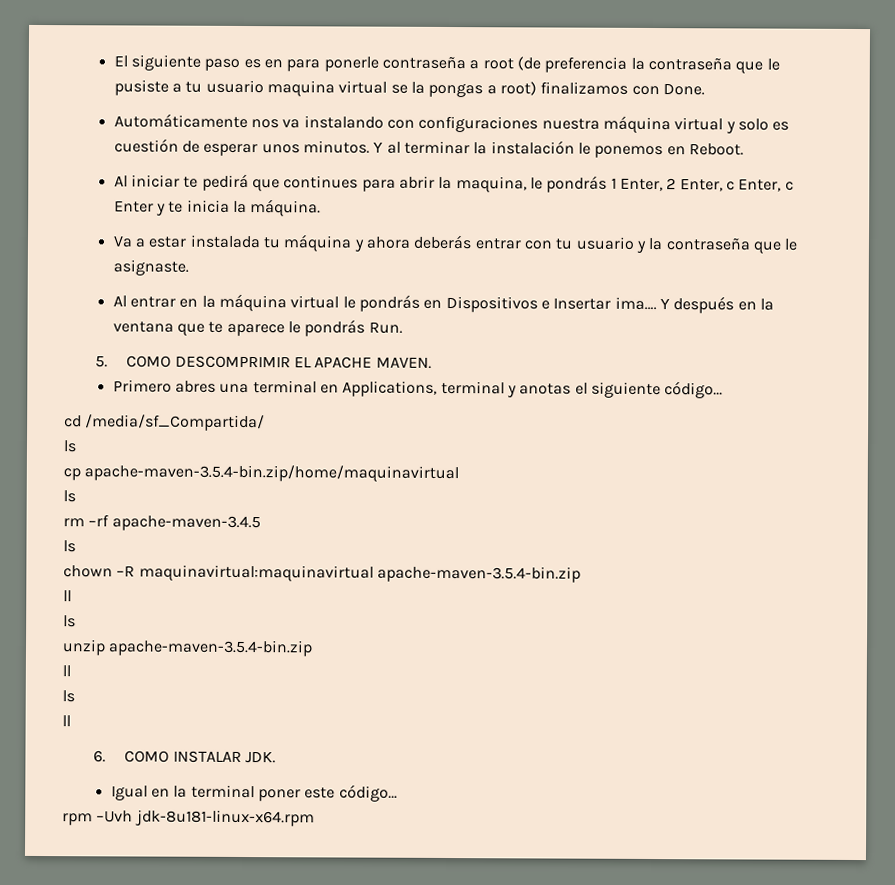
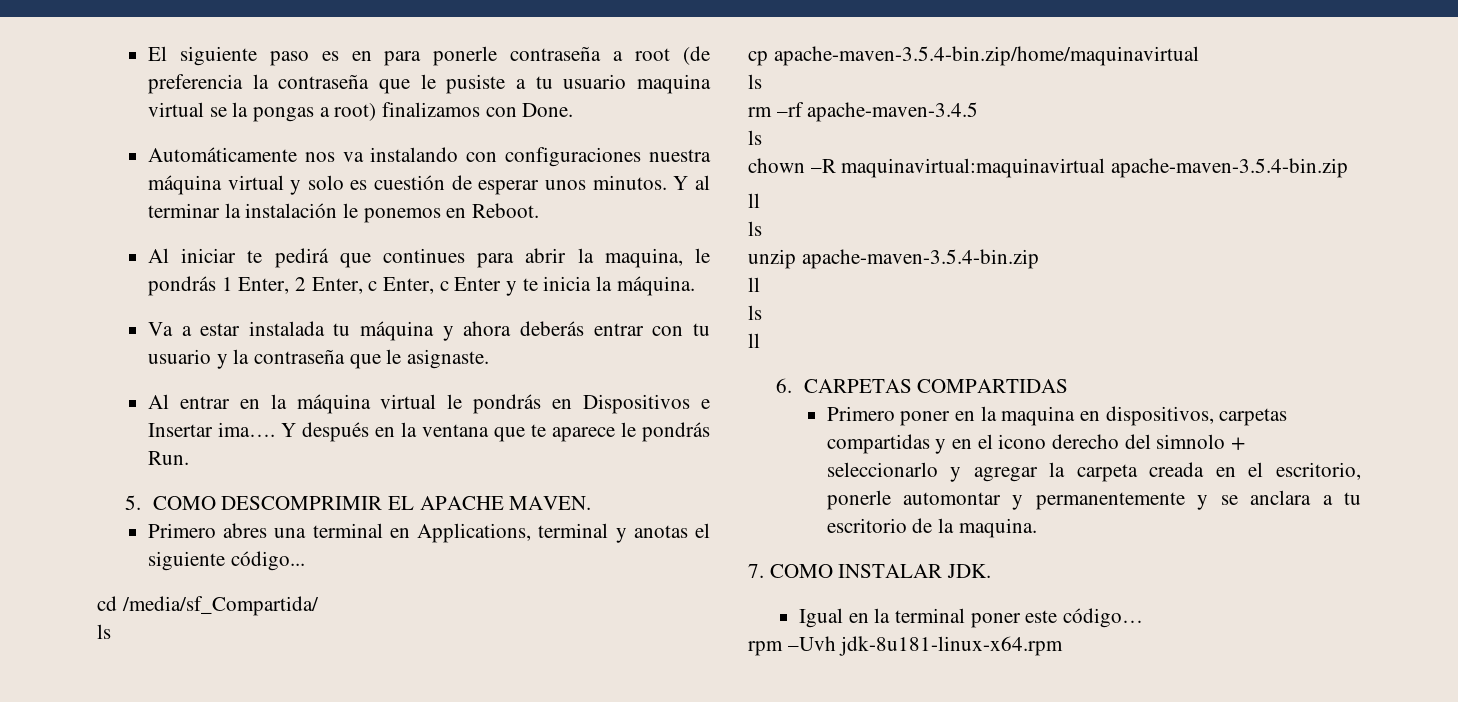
- 6. COMO INSTALAR JDK.
+ 6. CARPETAS COMPARTIDAS
+ Primero poner en la maquina en dispositivos, carpetas compartidas y en el icono derecho del simnolo + seleccionarlo y agregar la carpeta creada en el escritorio, ponerle automontar y permanentemente y se anclara a tu escritorio de la maquina.
+ 7. COMO INSTALAR JDK.

